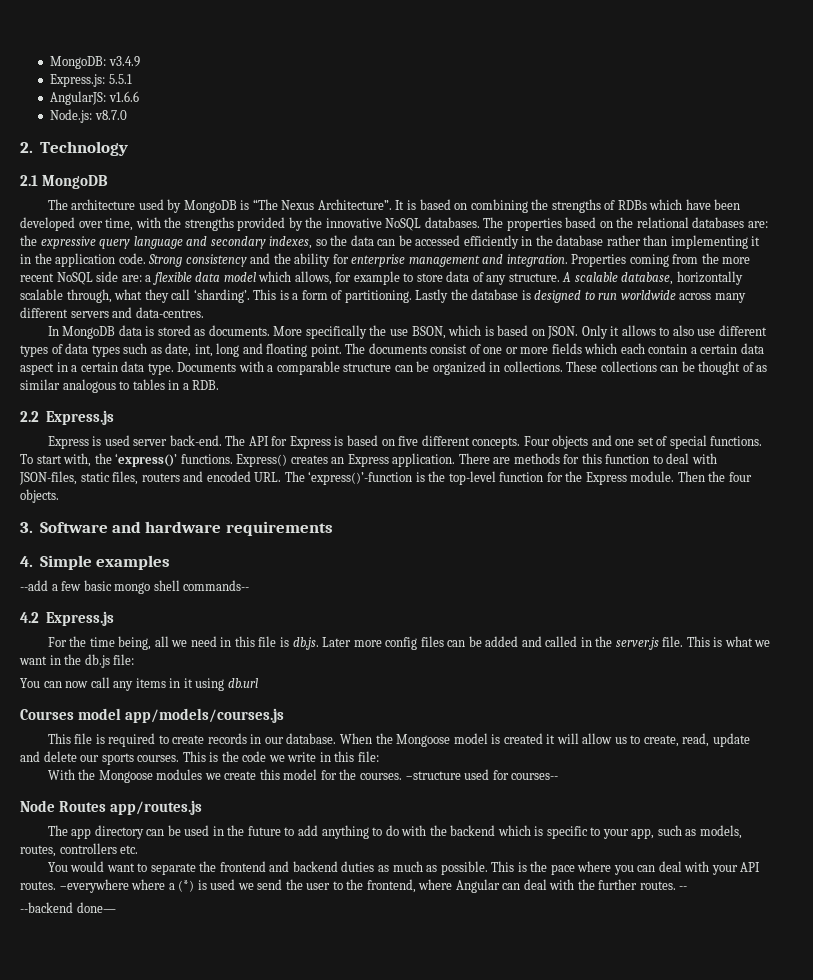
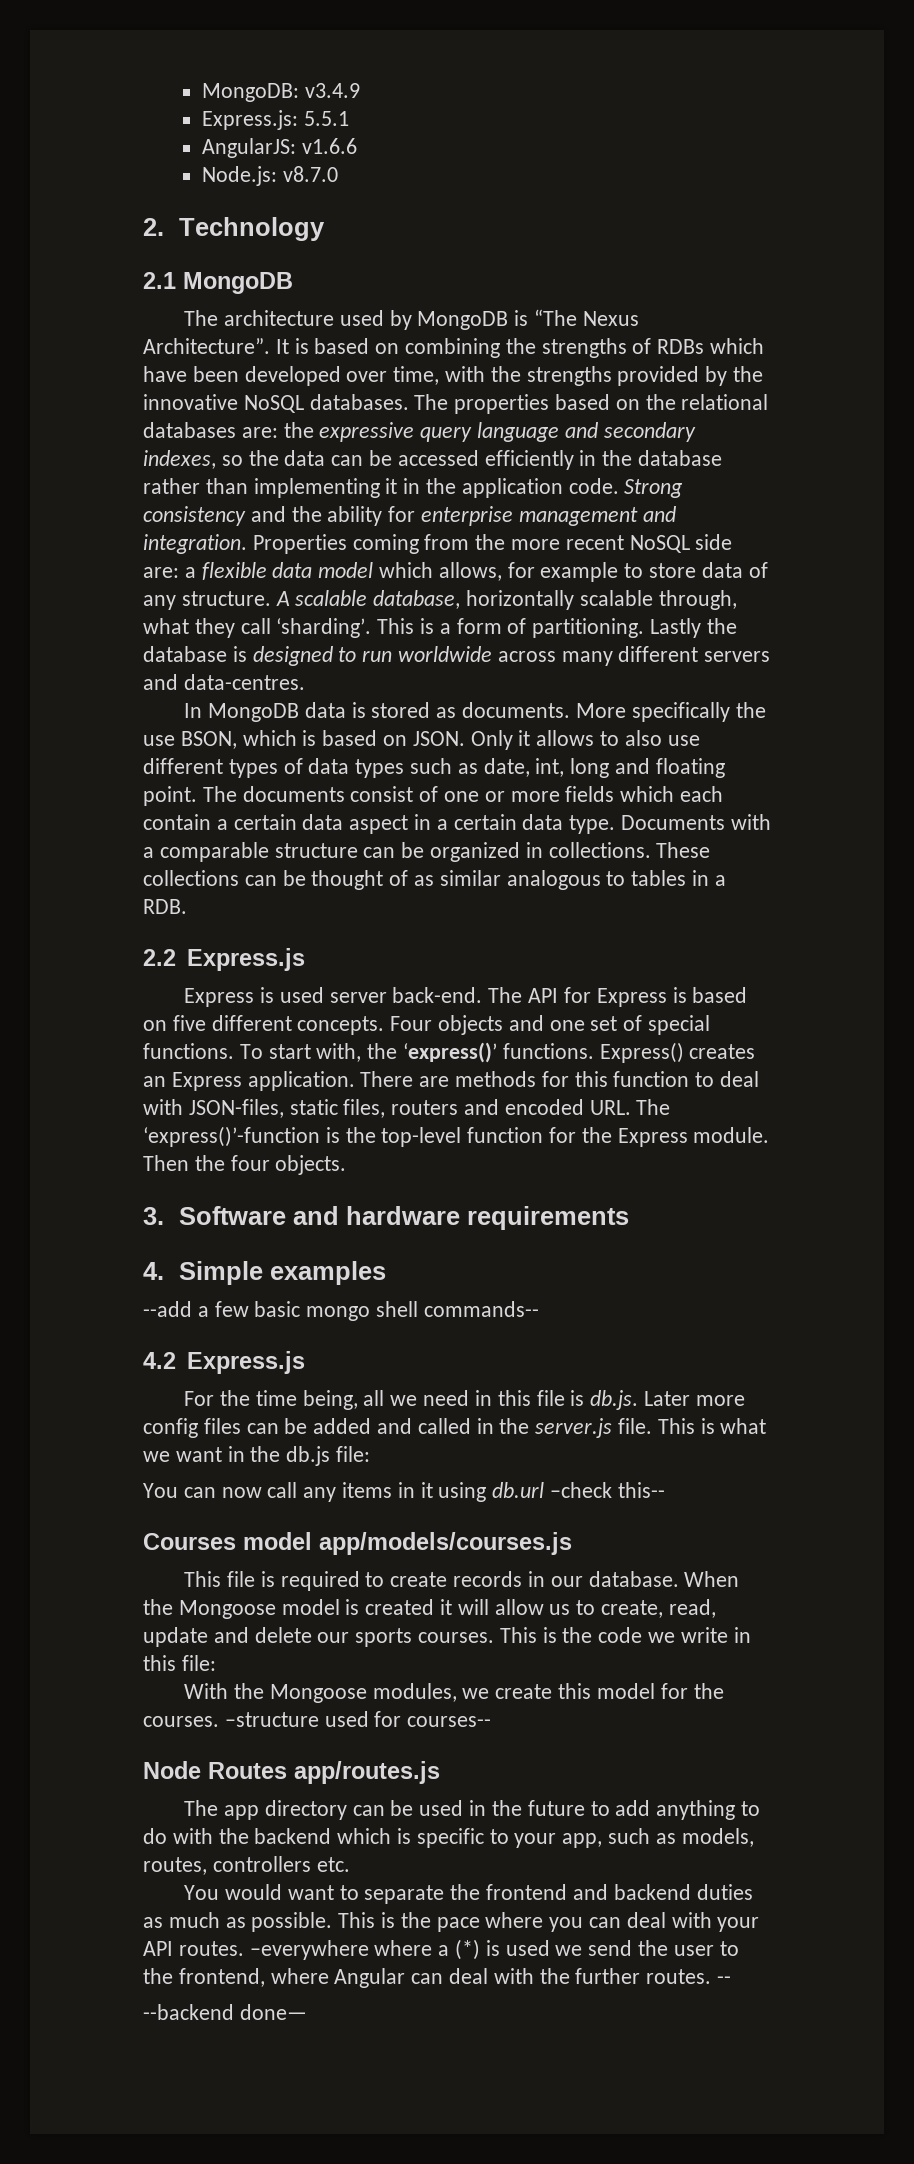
- You can now call any items in it using db.url
+ You can now call any items in it using db.url –check this--
- With the Mongoose modules we create this model for the courses.
+ With the Mongoose modules, we create this model for the courses.

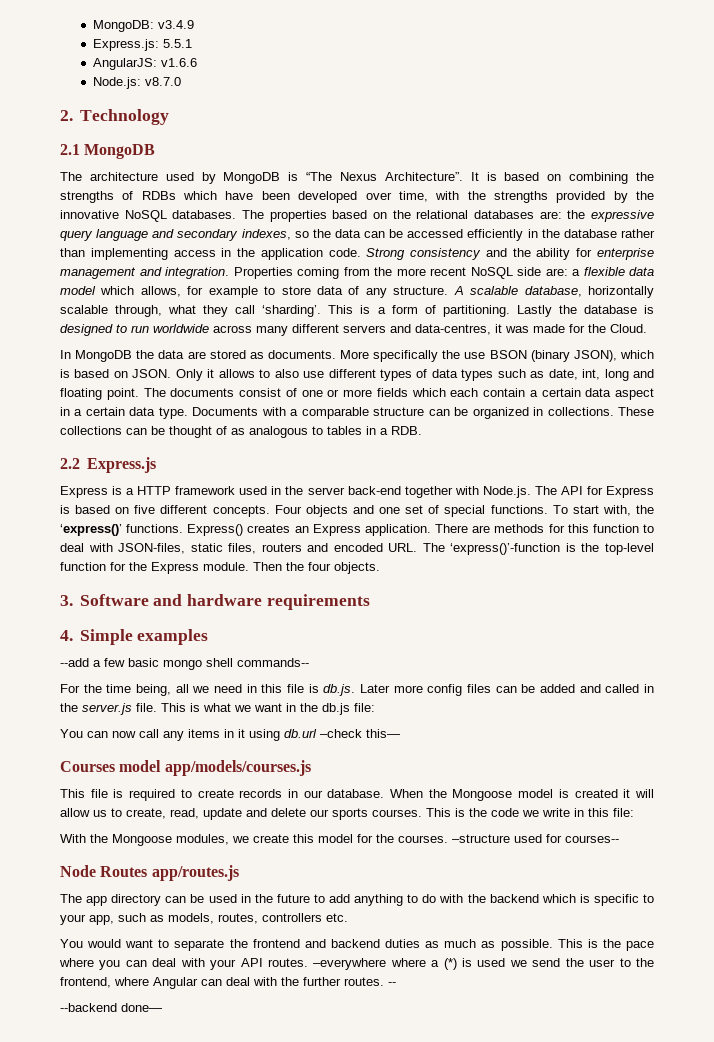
- The properties based on the relational databases are: the expressive query language and secondary indexes, so the data can be accessed efficiently in the database rather than implementing it in the application code.
+ The properties based on the relational databases are: the expressive query language and secondary indexes, so the data can be accessed efficiently in the database rather than implementing access in the application code.
- Lastly the database is designed to run worldwide across many different servers and data-centres.
+ Lastly the database is designed to run worldwide across many different servers and data-centres, it was made for the Cloud.
- In MongoDB data is stored as documents.
+ In MongoDB the data are stored as documents.
- More specifically the use BSON, which is based on JSON.
+ More specifically the use BSON (binary JSON), which is based on JSON.
- These collections can be thought of as similar analogous to tables in a RDB.
+ These collections can be thought of as analogous to tables in a RDB.
- Express is used server back-end. The API for Express is based on five different concepts.
+ Express is a HTTP framework used in the server back-end together with Node.js. The API for Express is based on five different concepts.
- 4.2 Express.js
- You can now call any items in it using db.url –check this--
+ You can now call any items in it using db.url –check this—

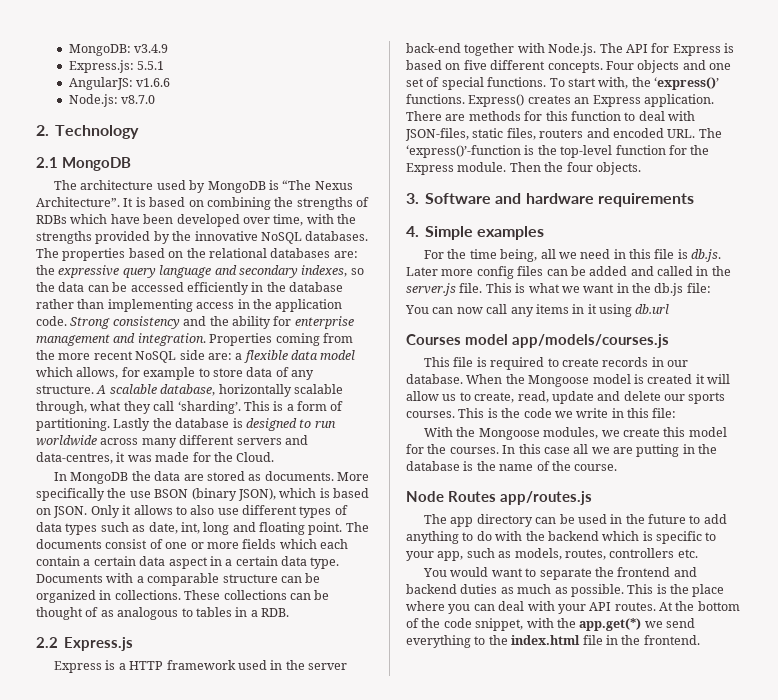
- --add a few basic mongo shell commands--
- You can now call any items in it using db.url –check this—
+ You can now call any items in it using db.url
- –structure used for courses--
+ In this case all we are putting in the database is the name of the course.
- This is the pace where you can deal with your API routes.
+ This is the place where you can deal with your API routes.
- –everywhere where a (*) is used we send the user to the frontend, where Angular can deal with the further routes. --
- --backend done—
+ At the bottom of the code snippet, with the app.get(*) we send everything to the index.html file in the frontend.

